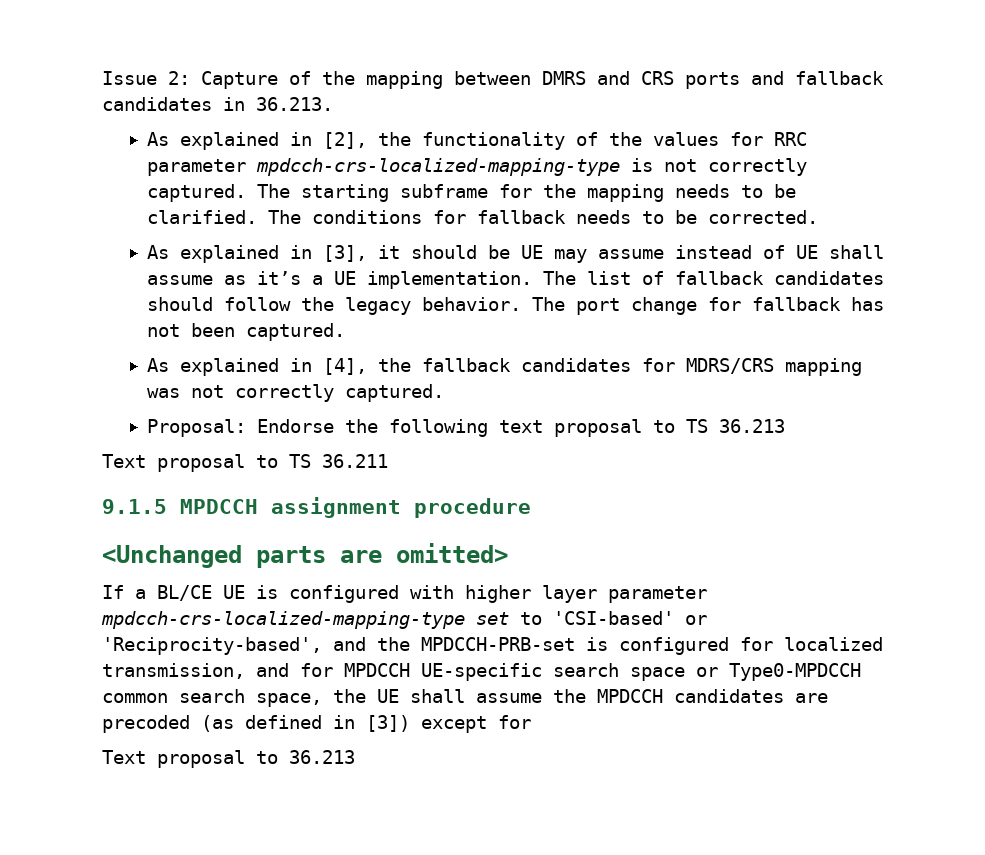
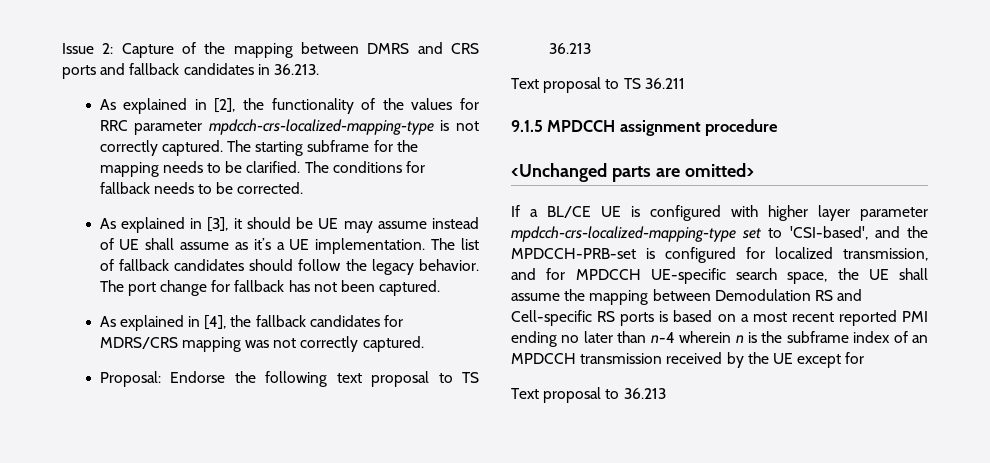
- If a BL/CE UE is configured with higher layer parameter mpdcch-crs-localized-mapping-type set to 'CSI-based' or 'Reciprocity-based', and the MPDCCH-PRB-set is configured for localized transmission, and for MPDCCH UE-specific search space or Type0-MPDCCH common search space, the UE shall assume the MPDCCH candidates are precoded (as defined in [3]) except for
+ If a BL/CE UE is configured with higher layer parameter mpdcch-crs-localized-mapping-type set to 'CSI-based', and the MPDCCH-PRB-set is configured for localized transmission, and for MPDCCH UE-specific search space, the UE shall assume the mapping between Demodulation RS and Cell-specific RS ports is based on a most recent reported PMI ending no later than n-4 wherein n is the subframe index of an MPDCCH transmission received by the UE except for

